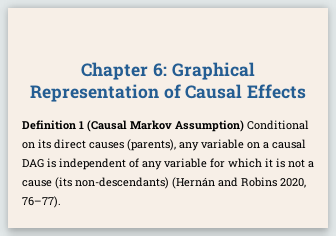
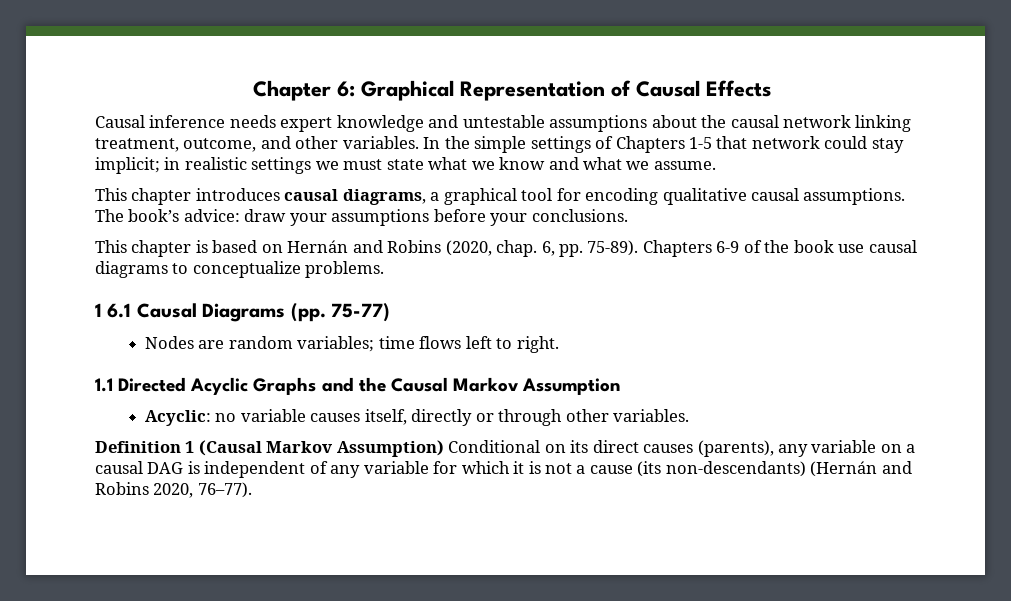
+ Causal inference needs expert knowledge and untestable assumptions about the causal network linking treatment, outcome, and other variables. In the simple settings of Chapters 1-5 that network could stay implicit; in realistic settings we must state what we know and what we assume.
+ This chapter introduces causal diagrams, a graphical tool for encoding qualitative causal assumptions. The book’s advice: draw your assumptions before your conclusions.
+ This chapter is based on Hernán and Robins (2020, chap. 6, pp. 75-89). Chapters 6-9 of the book use causal diagrams to conceptualize problems.
+ 1 6.1 Causal Diagrams (pp. 75-77)
+ Nodes are random variables; time flows left to right.
+ 1.1 Directed Acyclic Graphs and the Causal Markov Assumption
+ Acyclic: no variable causes itself, directly or through other variables.

